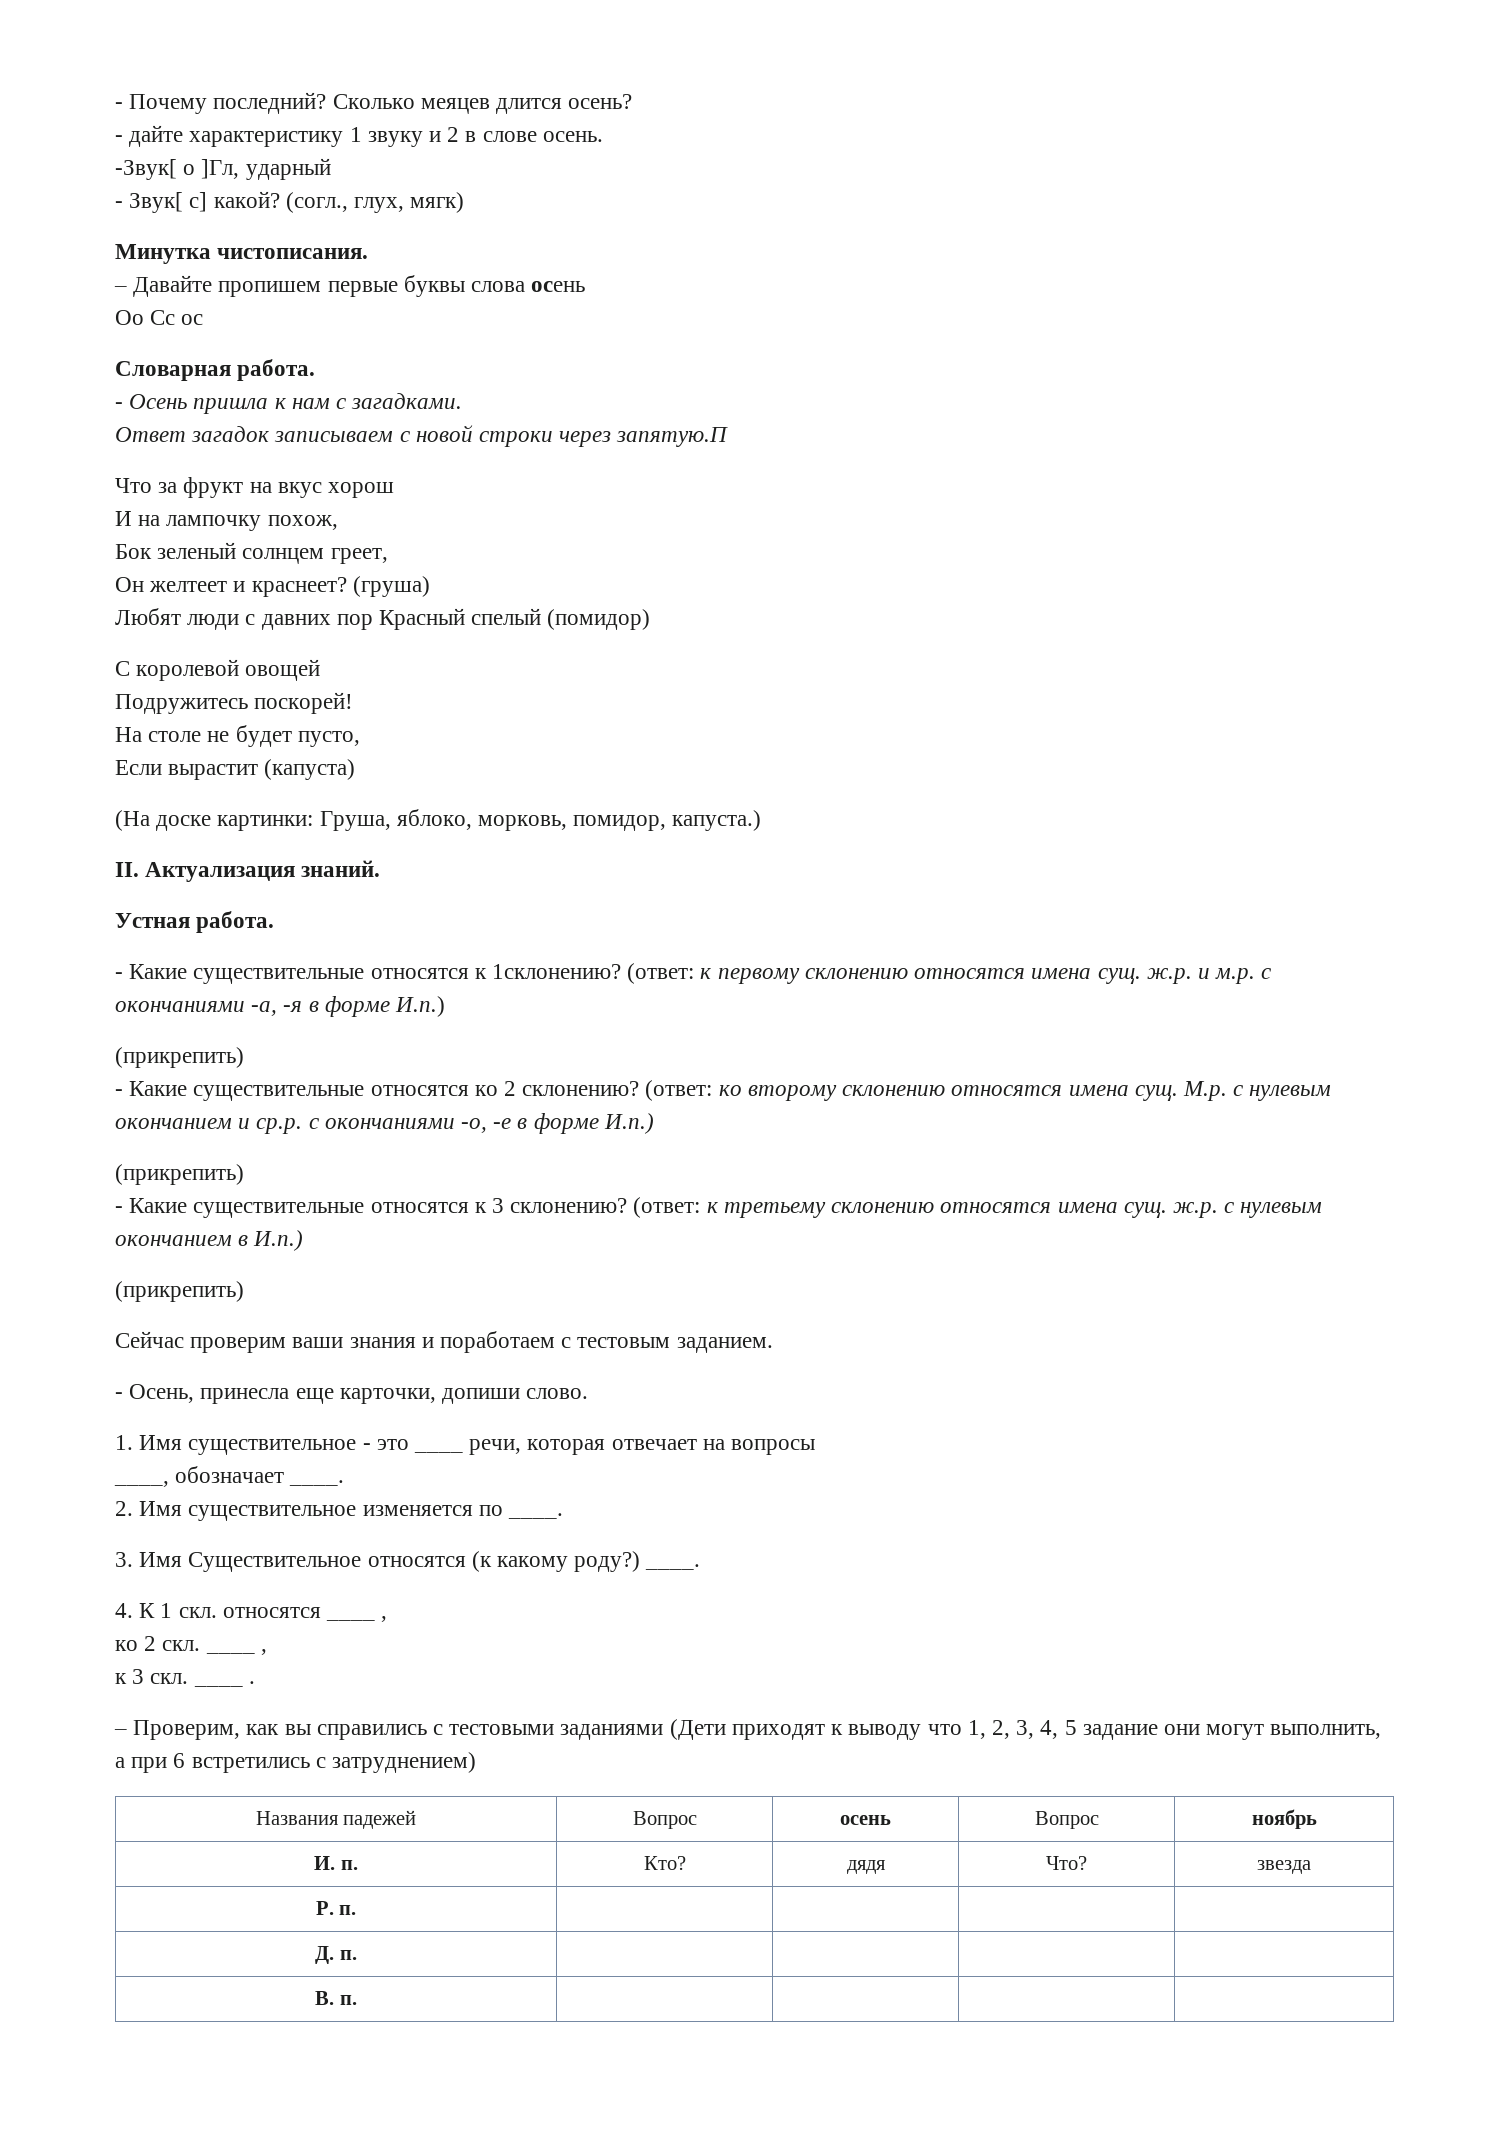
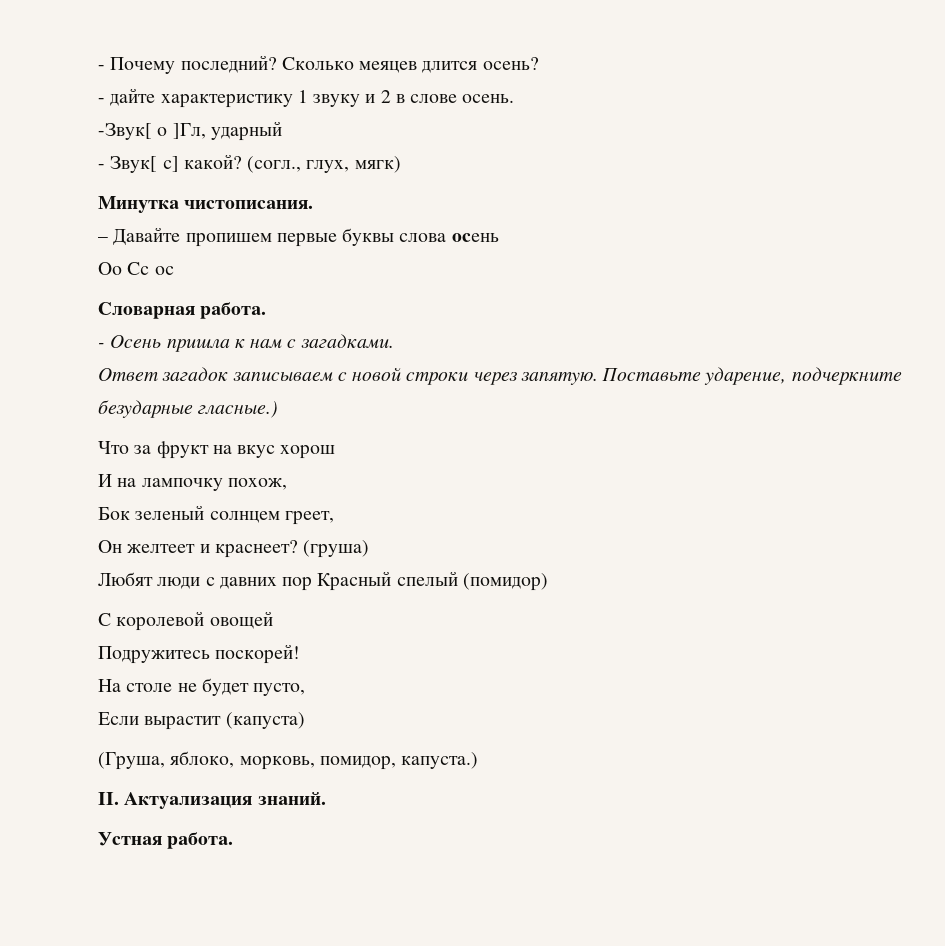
- Ответ загадок записываем с новой строки через запятую.П
+ Ответ загадок записываем с новой строки через запятую. Поставьте ударение, подчеркните безударные гласные.)
- (На доске картинки: Груша, яблоко, морковь, помидор, капуста.)
+ (Груша, яблоко, морковь, помидор, капуста.)
- - Какие существительные относятся к 1склонению? (ответ: к первому склонению относятся имена сущ. ж.р. и м.р. с окончаниями -а, -я в форме И.п.)
- (прикрепить)
- - Какие существительные относятся ко 2 склонению? (ответ: ко второму склонению относятся имена сущ. М.р. с нулевым окончанием и ср.р. с окончаниями -о, -е в форме И.п.)
- (прикрепить)
- - Какие существительные относятся к 3 склонению? (ответ: к третьему склонению относятся имена сущ. ж.р. с нулевым окончанием в И.п.)
- (прикрепить)
- Сейчас проверим ваши знания и поработаем с тестовым заданием.
- - Осень, принесла еще карточки, допиши слово.
- 1. Имя существительное - это ____ речи, которая отвечает на вопросы
- ____, обозначает ____.
- 2. Имя существительное изменяется по ____.
- 3. Имя Существительное относятся (к какому роду?) ____.
- 4. К 1 скл. относятся ____ ,
- ко 2 скл. ____ ,
- к 3 скл. ____ .
- – Проверим, как вы справились с тестовыми заданиями (Дети приходят к выводу что 1, 2, 3, 4, 5 задание они могут выполнить, а при 6 встретились с затруднением)
- Названия падежей | Вопрос | осень | Вопрос | ноябрь
- И. п. | Кто? | дядя | Что? | звезда
- Р. п. | | | |
- Д. п. | | | |
- В. п. | | | |

